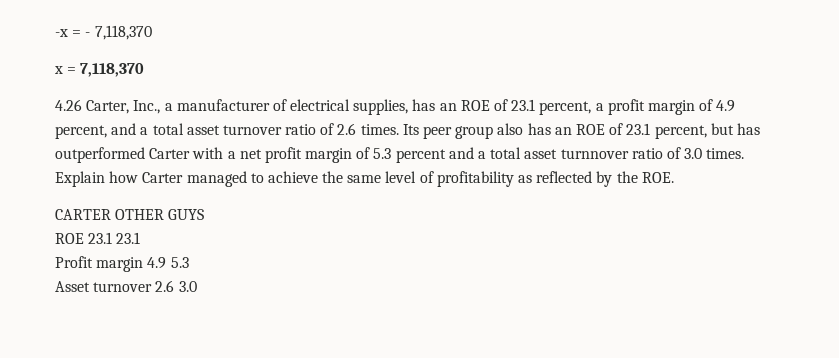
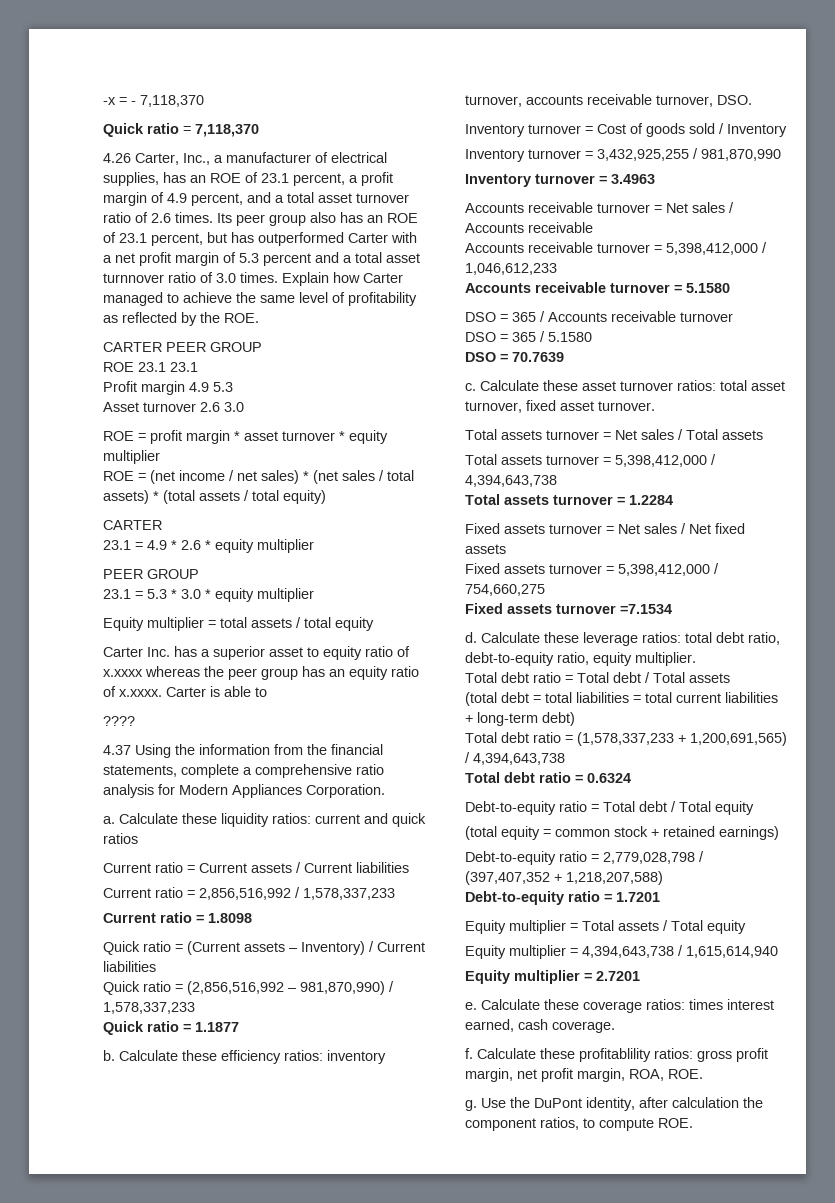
- x = 7,118,370
+ Quick ratio = 7,118,370
- CARTER OTHER GUYS
+ CARTER PEER GROUP
+ ROE = profit margin * asset turnover * equity multiplier
+ ROE = (net income / net sales) * (net sales / total assets) * (total assets / total equity)
+ CARTER
+ 23.1 = 4.9 * 2.6 * equity multiplier
+ PEER GROUP
+ 23.1 = 5.3 * 3.0 * equity multiplier
+ Equity multiplier = total assets / total equity
+ Carter Inc. has a superior asset to equity ratio of x.xxxx whereas the peer group has an equity ratio of x.xxxx. Carter is able to
+ ????
+ 4.37 Using the information from the financial statements, complete a comprehensive ratio analysis for Modern Appliances Corporation.
+ a. Calculate these liquidity ratios: current and quick ratios
+ Current ratio = Current assets / Current liabilities
+ Current ratio = 2,856,516,992 / 1,578,337,233
+ Current ratio = 1.8098
+ Quick ratio = (Current assets – Inventory) / Current liabilities
+ Quick ratio = (2,856,516,992 – 981,870,990) / 1,578,337,233
+ Quick ratio = 1.1877
+ b. Calculate these efficiency ratios: inventory turnover, accounts receivable turnover, DSO.
+ Inventory turnover = Cost of goods sold / Inventory
+ Inventory turnover = 3,432,925,255 / 981,870,990
+ Inventory turnover = 3.4963
+ Accounts receivable turnover = Net sales / Accounts receivable
+ Accounts receivable turnover = 5,398,412,000 / 1,046,612,233
+ Accounts receivable turnover = 5.1580
+ DSO = 365 / Accounts receivable turnover
+ DSO = 365 / 5.1580
+ DSO = 70.7639
+ c. Calculate these asset turnover ratios: total asset turnover, fixed asset turnover.
+ Total assets turnover = Net sales / Total assets
+ Total assets turnover = 5,398,412,000 / 4,394,643,738
+ Total assets turnover = 1.2284
+ Fixed assets turnover = Net sales / Net fixed assets
+ Fixed assets turnover = 5,398,412,000 / 754,660,275
+ Fixed assets turnover =7.1534
+ d. Calculate these leverage ratios: total debt ratio, debt-to-equity ratio, equity multiplier.
+ Total debt ratio = Total debt / Total assets
+ (total debt = total liabilities = total current liabilities + long-term debt)
+ Total debt ratio = (1,578,337,233 + 1,200,691,565) / 4,394,643,738
+ Total debt ratio = 0.6324
+ Debt-to-equity ratio = Total debt / Total equity
+ (total equity = common stock + retained earnings)
+ Debt-to-equity ratio = 2,779,028,798 / (397,407,352 + 1,218,207,588)
+ Debt-to-equity ratio = 1.7201
+ Equity multiplier = Total assets / Total equity
+ Equity multiplier = 4,394,643,738 / 1,615,614,940
+ Equity multiplier = 2.7201
+ e. Calculate these coverage ratios: times interest earned, cash coverage.
+ f. Calculate these profitablility ratios: gross profit margin, net profit margin, ROA, ROE.
+ g. Use the DuPont identity, after calculation the component ratios, to compute ROE.

